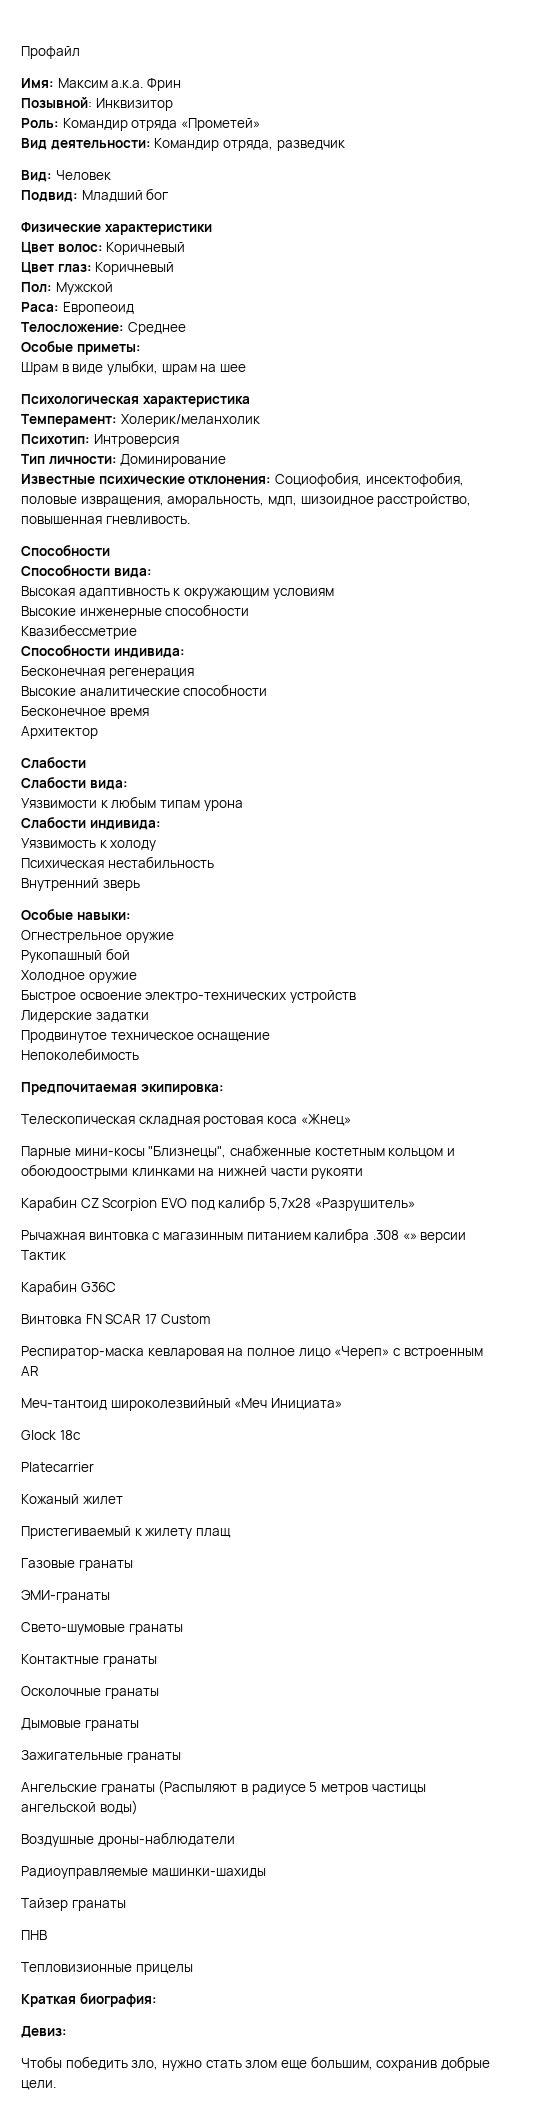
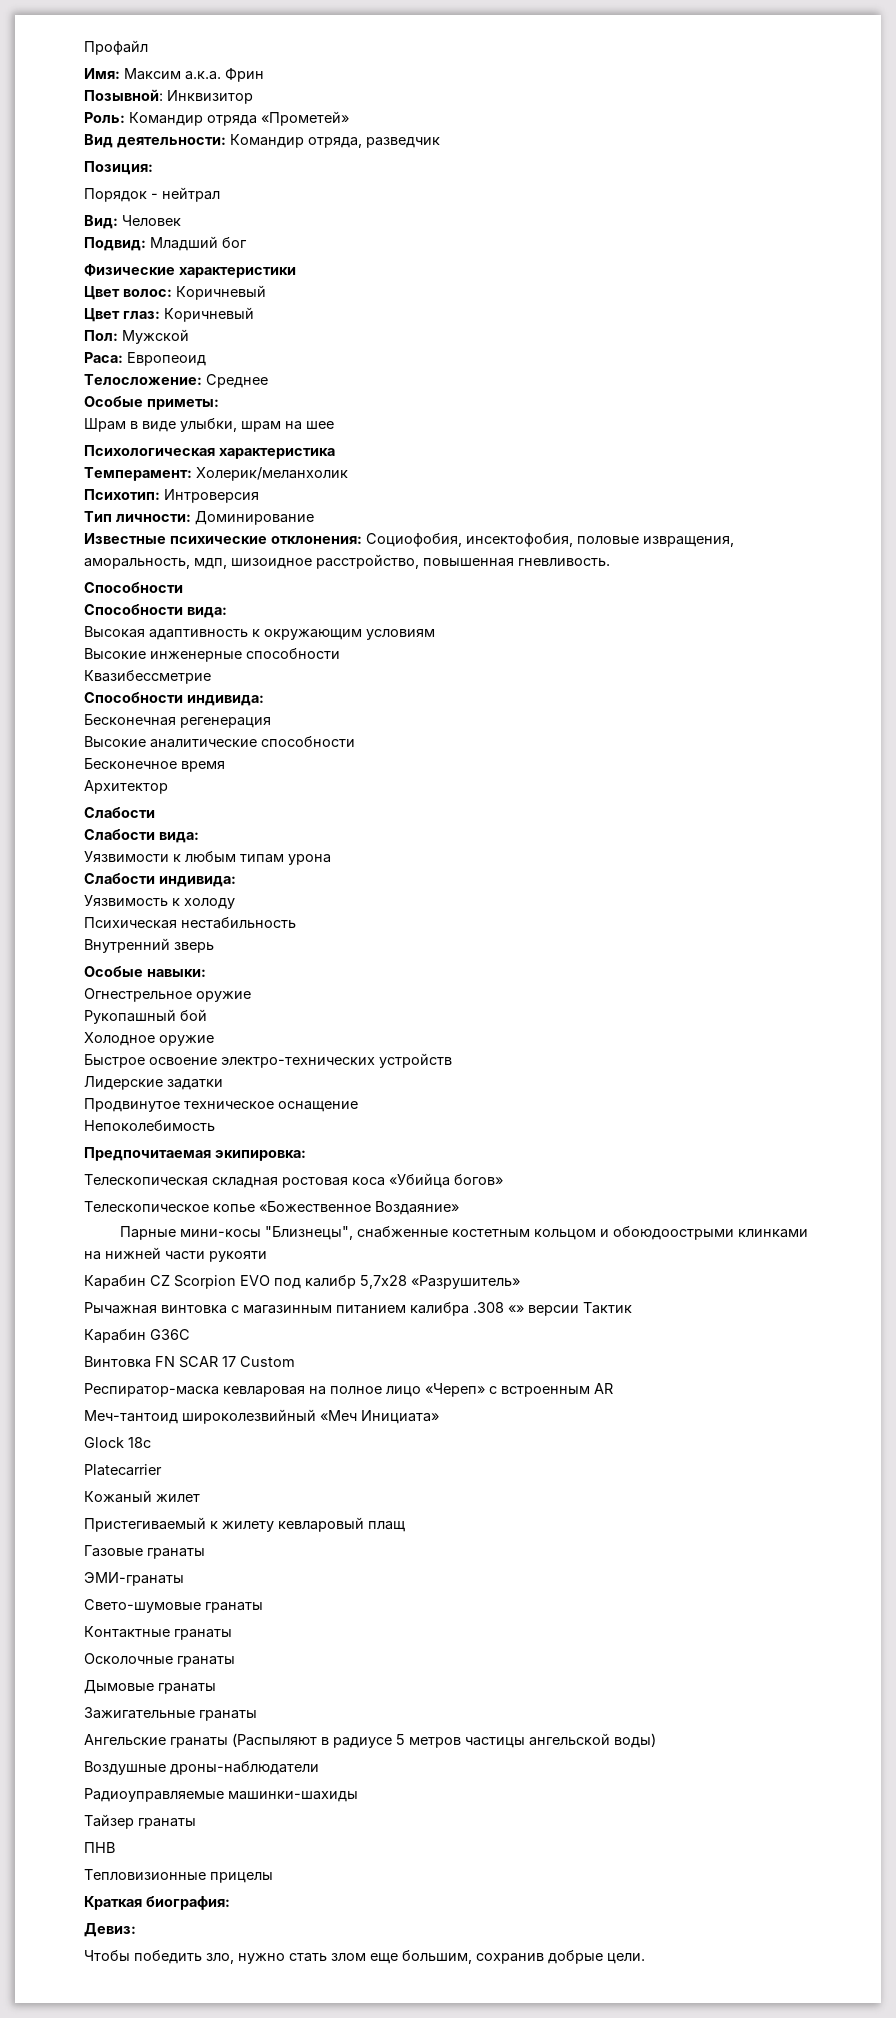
+ Позиция:
+ Порядок - нейтрал
- Телескопическая складная ростовая коса «Жнец»
+ Телескопическая складная ростовая коса «Убийца богов»
+ Телескопическое копье «Божественное Воздаяние»
- Пристегиваемый к жилету плащ
+ Пристегиваемый к жилету кевларовый плащ

